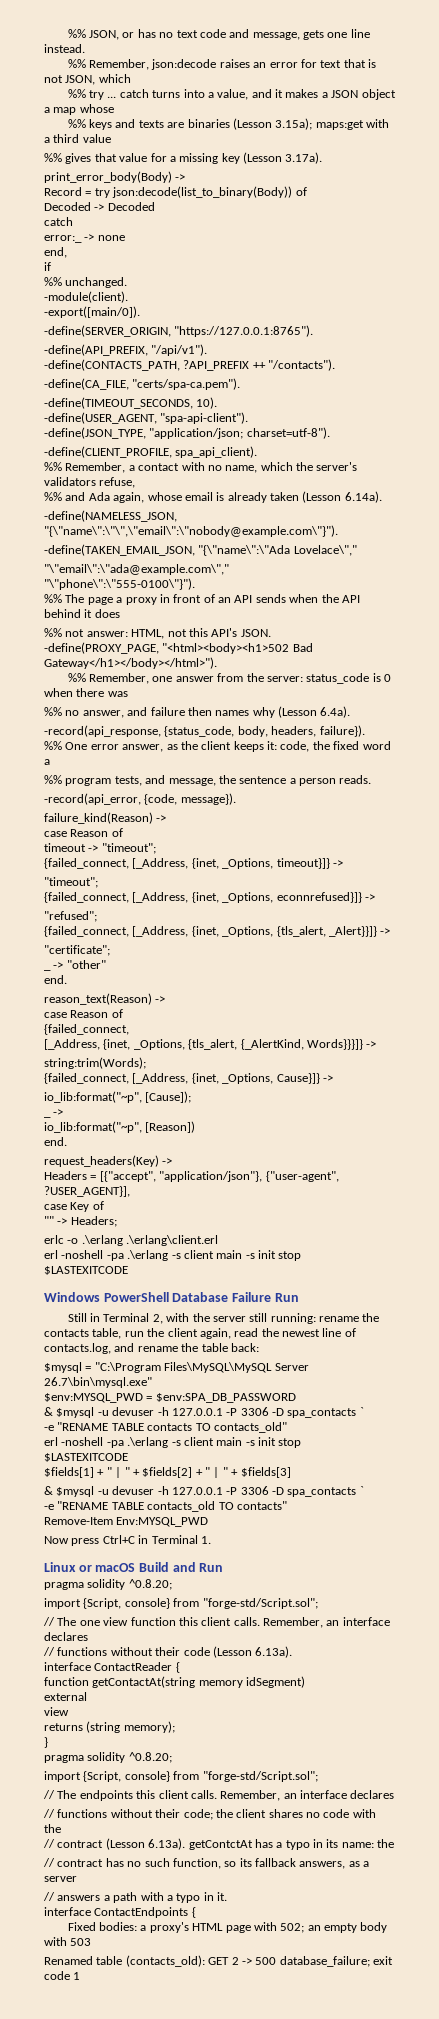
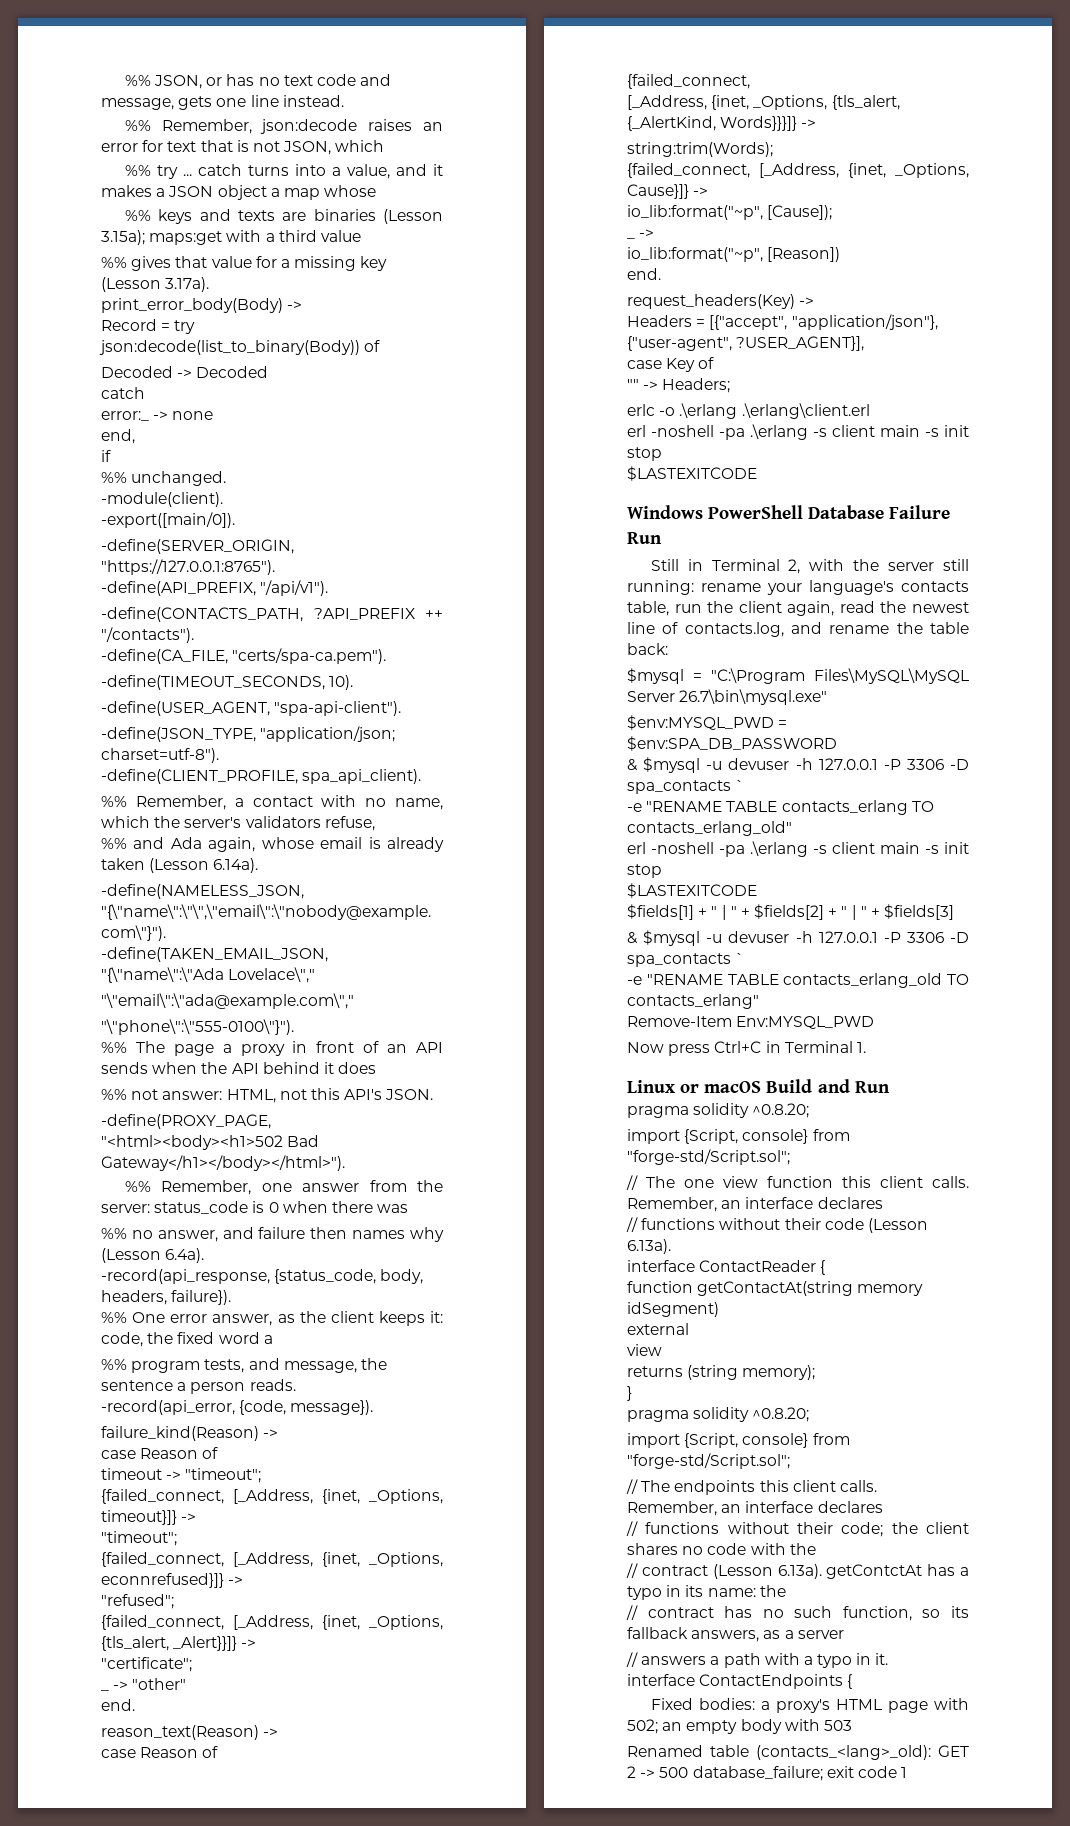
- Still in Terminal 2, with the server still running: rename the contacts table, run the client again, read the newest line of contacts.log, and rename the table back:
+ Still in Terminal 2, with the server still running: rename your language's contacts table, run the client again, read the newest line of contacts.log, and rename the table back:
- -e "RENAME TABLE contacts TO contacts_old"
+ -e "RENAME TABLE contacts_erlang TO contacts_erlang_old"
- -e "RENAME TABLE contacts_old TO contacts"
+ -e "RENAME TABLE contacts_erlang_old TO contacts_erlang"
- Renamed table (contacts_old): GET 2 -> 500 database_failure; exit code 1
+ Renamed table (contacts_<lang>_old): GET 2 -> 500 database_failure; exit code 1

